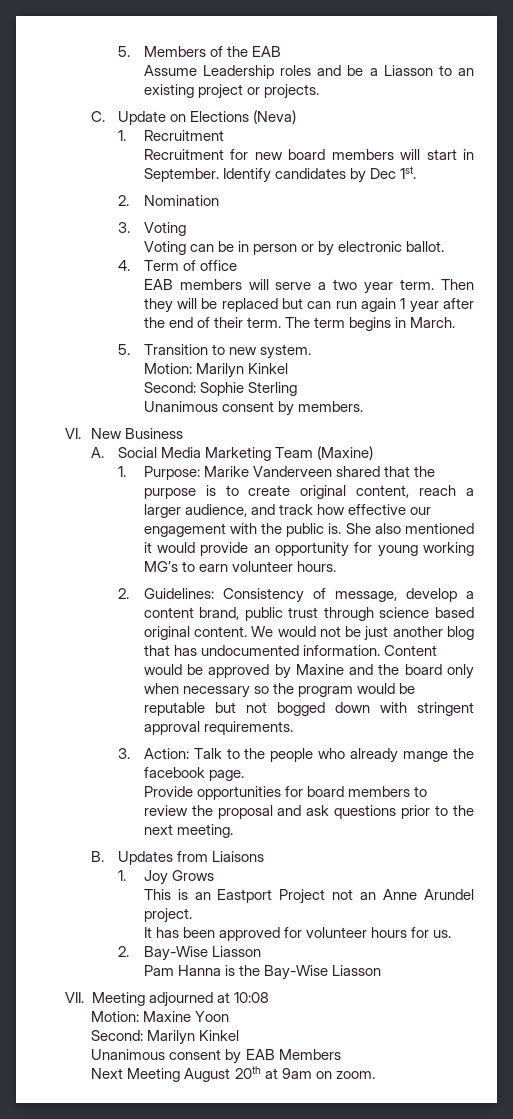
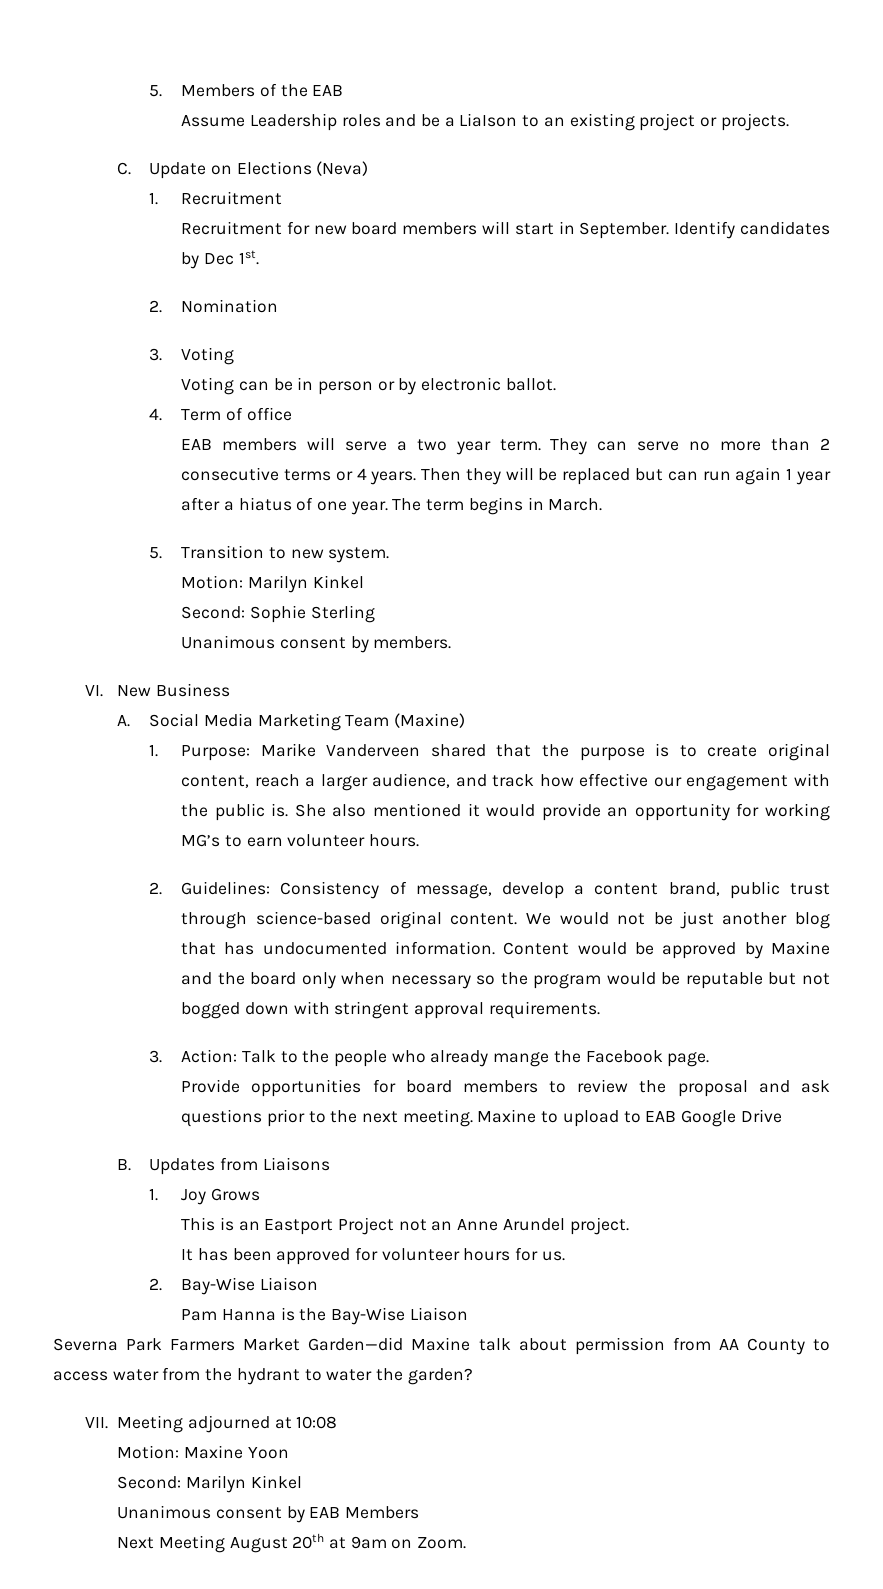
- Assume Leadership roles and be a Liasson to an existing project or projects.
+ Assume Leadership roles and be a LiaIson to an existing project or projects.
+ They can serve no more than 2 consecutive terms or 4 years.
- Then they will be replaced but can run again 1 year after the end of their term.
+ Then they will be replaced but can run again 1 year after a hiatus of one year.
- She also mentioned it would provide an opportunity for young working MG’s to earn volunteer hours.
+ She also mentioned it would provide an opportunity for working MG’s to earn volunteer hours.
- 2. Guidelines: Consistency of message, develop a content brand, public trust through science based original content.
+ 2. Guidelines: Consistency of message, develop a content brand, public trust through science-based original content.
- 3. Action: Talk to the people who already mange the facebook page.
+ 3. Action: Talk to the people who already mange the Facebook page.
+ Maxine to upload to EAB Google Drive
- 2. Bay-Wise Liasson
+ 2. Bay-Wise Liaison
- Pam Hanna is the Bay-Wise Liasson
+ Pam Hanna is the Bay-Wise Liaison
+ Severna Park Farmers Market Garden—did Maxine talk about permission from AA County to access water from the hydrant to water the garden?
- Next Meeting August 20th at 9am on zoom.
+ Next Meeting August 20th at 9am on Zoom.

